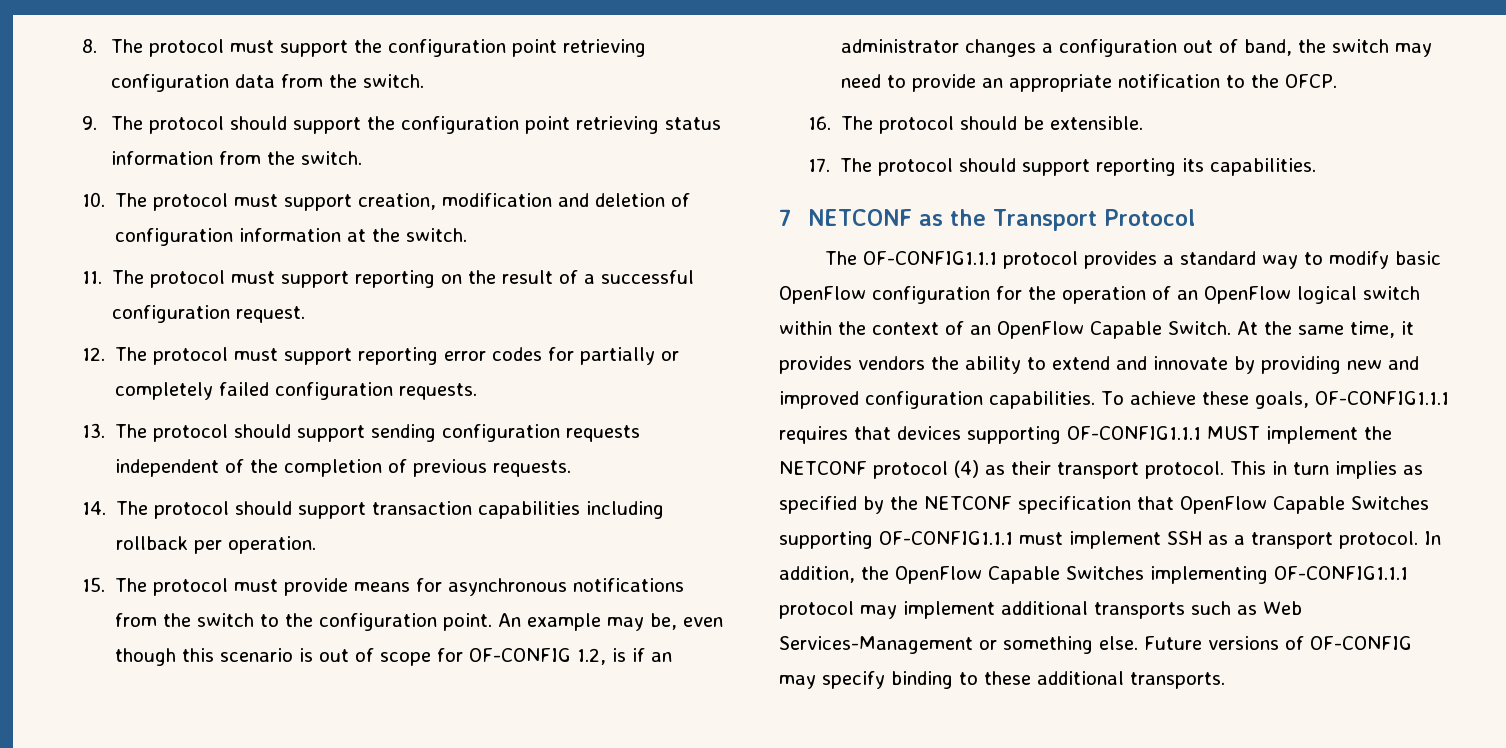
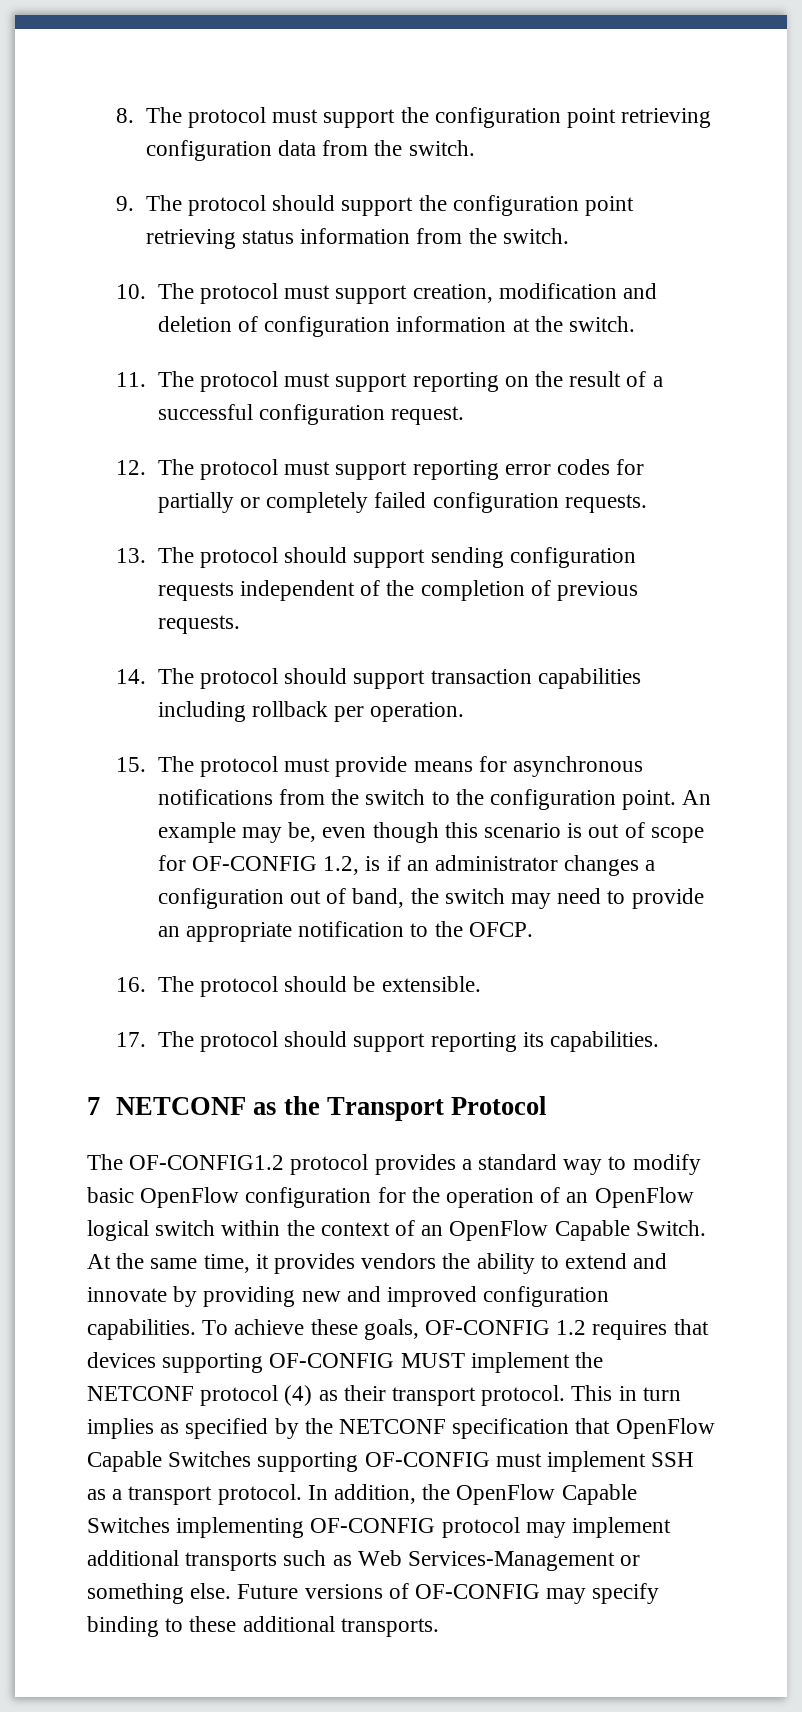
- The OF-CONFIG1.1.1 protocol provides a standard way to modify basic OpenFlow configuration for the operation of an OpenFlow logical switch within the context of an OpenFlow Capable Switch.
+ The OF-CONFIG1.2 protocol provides a standard way to modify basic OpenFlow configuration for the operation of an OpenFlow logical switch within the context of an OpenFlow Capable Switch.
- To achieve these goals, OF-CONFIG1.1.1 requires that devices supporting OF-CONFIG1.1.1 MUST implement the NETCONF protocol (4) as their transport protocol.
+ To achieve these goals, OF-CONFIG 1.2 requires that devices supporting OF-CONFIG MUST implement the NETCONF protocol (4) as their transport protocol.
- This in turn implies as specified by the NETCONF specification that OpenFlow Capable Switches supporting OF-CONFIG1.1.1 must implement SSH as a transport protocol.
+ This in turn implies as specified by the NETCONF specification that OpenFlow Capable Switches supporting OF-CONFIG must implement SSH as a transport protocol.
- In addition, the OpenFlow Capable Switches implementing OF-CONFIG1.1.1 protocol may implement additional transports such as Web Services-Management or something else.
+ In addition, the OpenFlow Capable Switches implementing OF-CONFIG protocol may implement additional transports such as Web Services-Management or something else.

